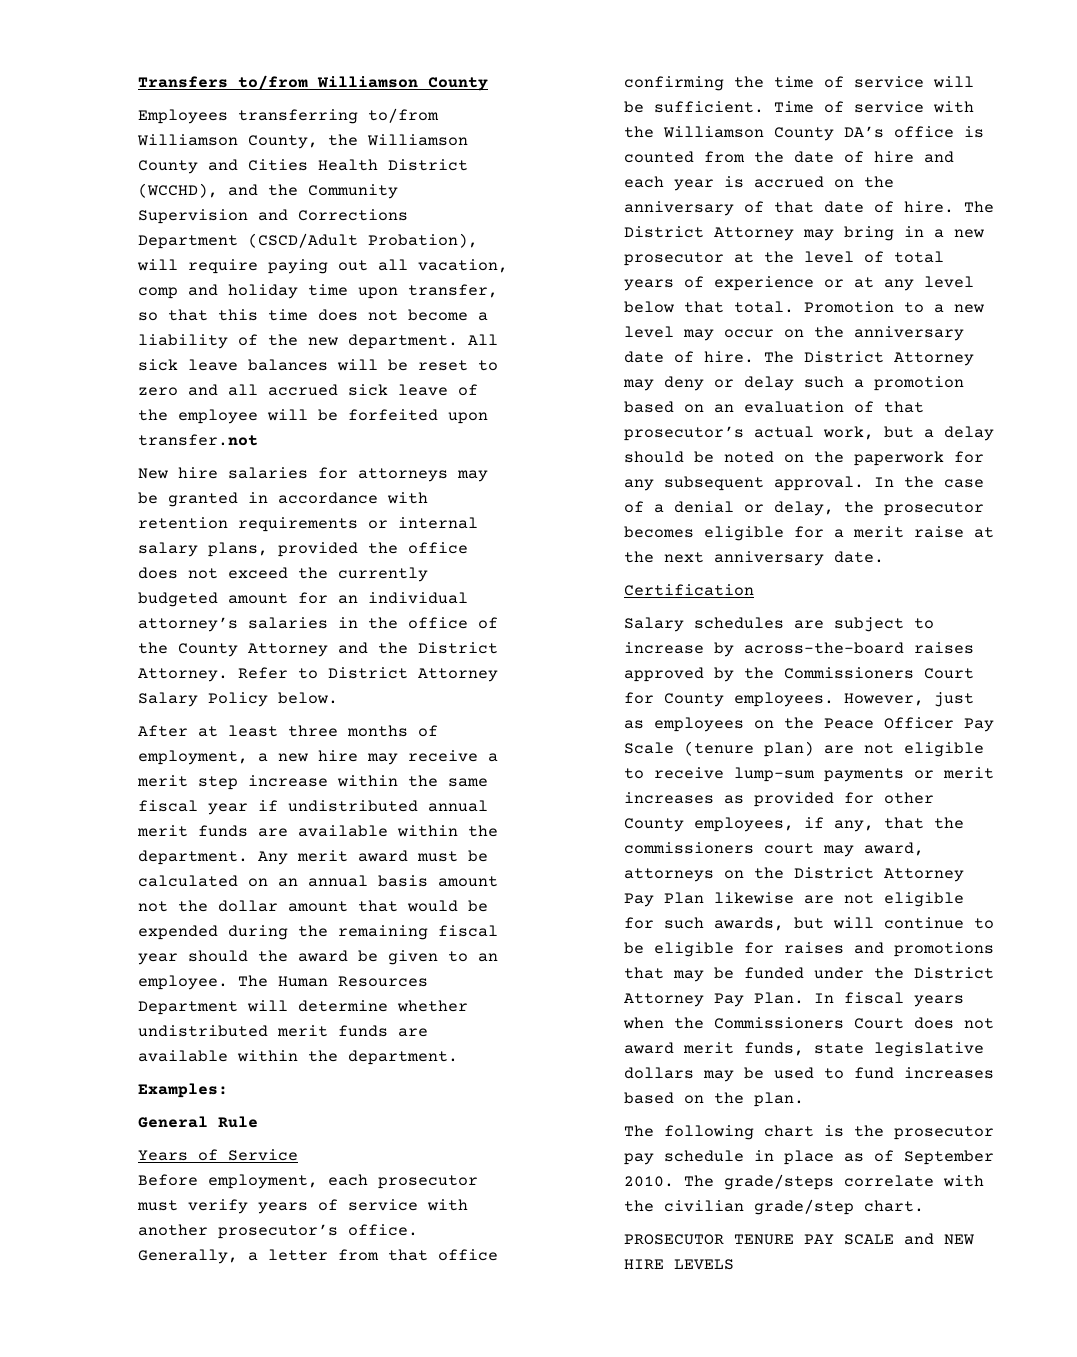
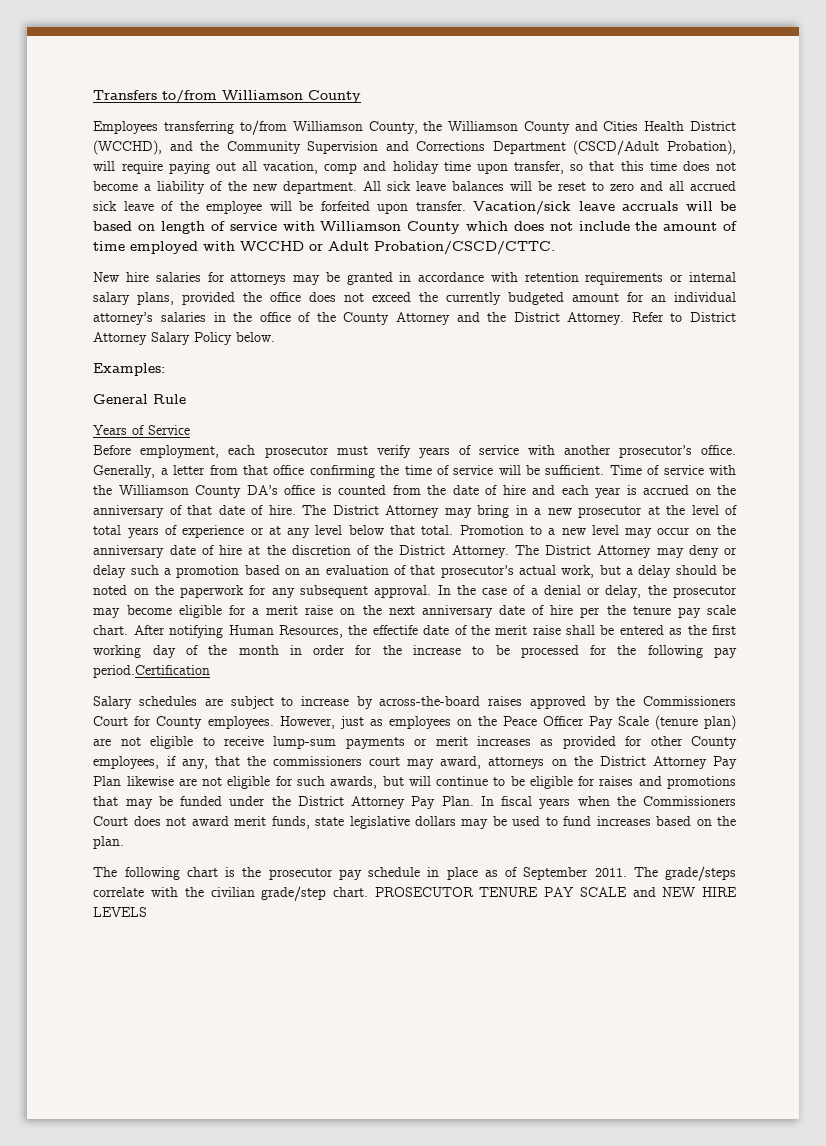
- All sick leave balances will be reset to zero and all accrued sick leave of the employee will be forfeited upon transfer.not
+ All sick leave balances will be reset to zero and all accrued sick leave of the employee will be forfeited upon transfer. Vacation/sick leave accruals will be based on length of service with Williamson County which does not include the amount of time employed with WCCHD or Adult Probation/CSCD/CTTC.
- After at least three months of employment, a new hire may receive a merit step increase within the same fiscal year if undistributed annual merit funds are available within the department. Any merit award must be calculated on an annual basis amount not the dollar amount that would be expended during the remaining fiscal year should the award be given to an employee. The Human Resources Department will determine whether undistributed merit funds are available within the department.
- Promotion to a new level may occur on the anniversary date of hire.
+ Promotion to a new level may occur on the anniversary date of hire at the discretion of the District Attorney.
- In the case of a denial or delay, the prosecutor becomes eligible for a merit raise at the next anniversary date.
- Certification
+ In the case of a denial or delay, the prosecutor may become eligible for a merit raise on the next anniversary date of hire per the tenure pay scale chart. After notifying Human Resources, the effectife date of the merit raise shall be entered as the first working day of the month in order for the increase to be processed for the following pay period.Certification
- The following chart is the prosecutor pay schedule in place as of September 2010.
+ The following chart is the prosecutor pay schedule in place as of September 2011.
- The grade/steps correlate with the civilian grade/step chart.
- PROSECUTOR TENURE PAY SCALE and NEW HIRE LEVELS
+ The grade/steps correlate with the civilian grade/step chart. PROSECUTOR TENURE PAY SCALE and NEW HIRE LEVELS

